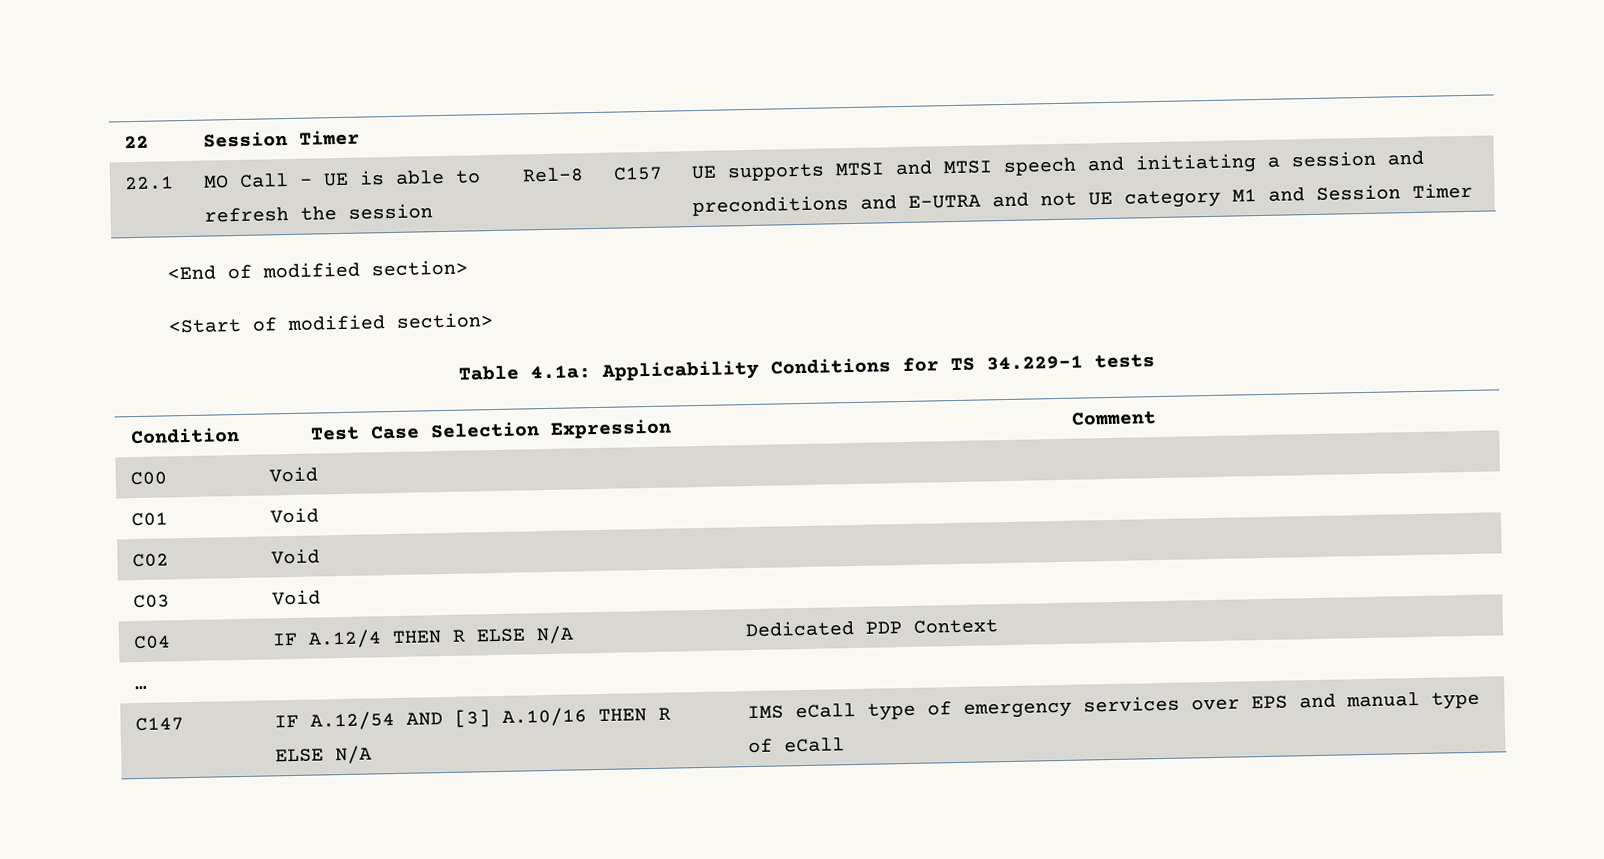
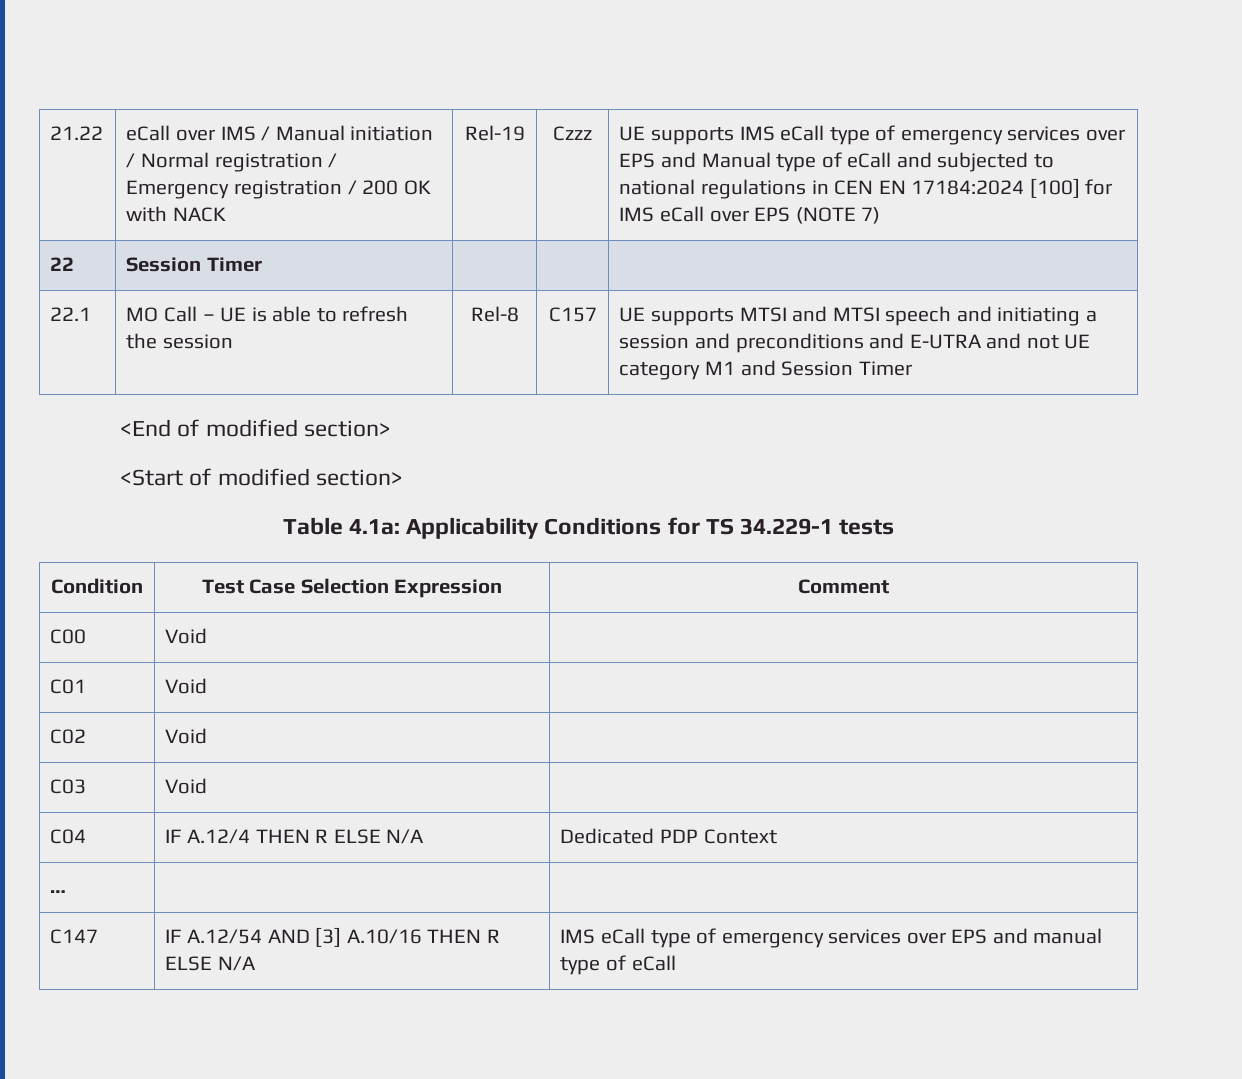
+ 21.22 | eCall over IMS / Manual initiation / Normal registration / Emergency registration / 200 OK with NACK | Rel-19 | Czzz | UE supports IMS eCall type of emergency services over EPS and Manual type of eCall and subjected to national regulations in CEN EN 17184:2024 [100] for IMS eCall over EPS (NOTE 7)

